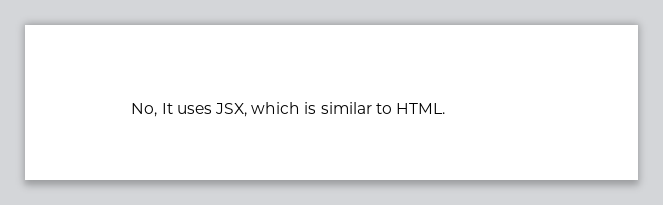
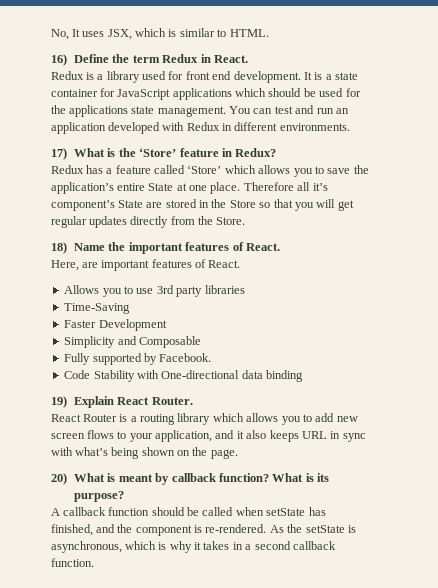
+ 16) Define the term Redux in React.
+ Redux is a library used for front end development. It is a state container for JavaScript applications which should be used for the applications state management. You can test and run an application developed with Redux in different environments.
+ 17) What is the ‘Store’ feature in Redux?
+ Redux has a feature called ‘Store’ which allows you to save the application’s entire State at one place. Therefore all it’s component’s State are stored in the Store so that you will get regular updates directly from the Store.
+ 18) Name the important features of React.
+ Here, are important features of React.
+ Allows you to use 3rd party libraries
+ Time-Saving
+ Faster Development
+ Simplicity and Composable
+ Fully supported by Facebook.
+ Code Stability with One-directional data binding
+ 19) Explain React Router.
+ React Router is a routing library which allows you to add new screen flows to your application, and it also keeps URL in sync with what’s being shown on the page.
+ 20) What is meant by callback function? What is its purpose?
+ A callback function should be called when setState has finished, and the component is re-rendered. As the setState is asynchronous, which is why it takes in a second callback function.

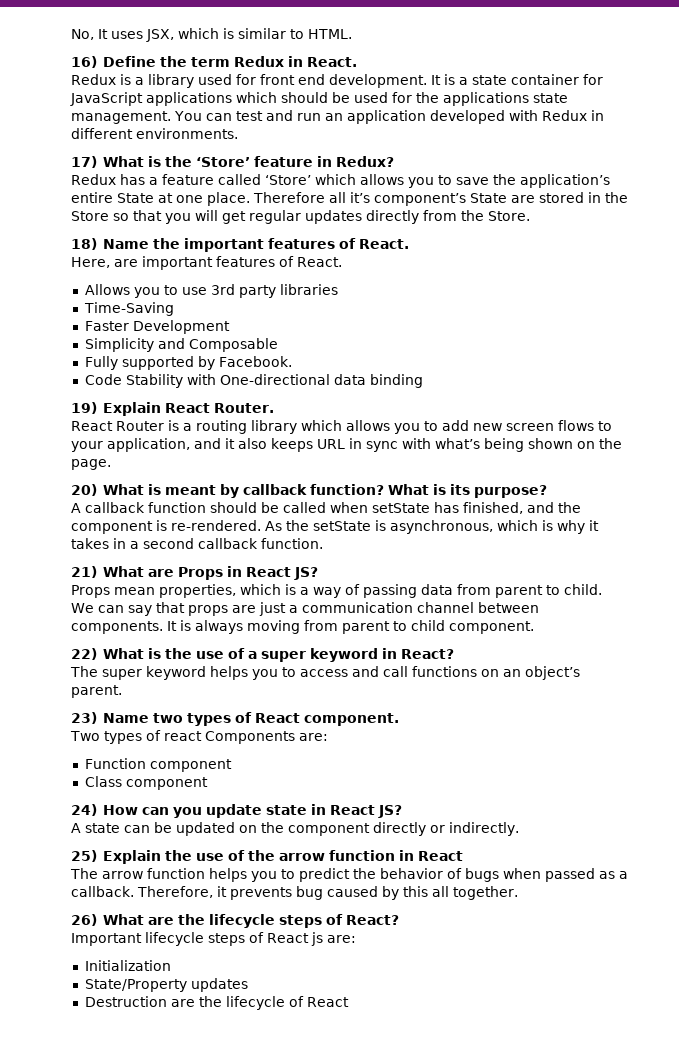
+ 21) What are Props in React JS?
+ Props mean properties, which is a way of passing data from parent to child. We can say that props are just a communication channel between components. It is always moving from parent to child component.
+ 22) What is the use of a super keyword in React?
+ The super keyword helps you to access and call functions on an object’s parent.
+ 23) Name two types of React component.
+ Two types of react Components are:
+ Function component
+ Class component
+ 24) How can you update state in React JS?
+ A state can be updated on the component directly or indirectly.
+ 25) Explain the use of the arrow function in React
+ The arrow function helps you to predict the behavior of bugs when passed as a callback. Therefore, it prevents bug caused by this all together.
+ 26) What are the lifecycle steps of React?
+ Important lifecycle steps of React js are:
+ Initialization
+ State/Property updates
+ Destruction are the lifecycle of React

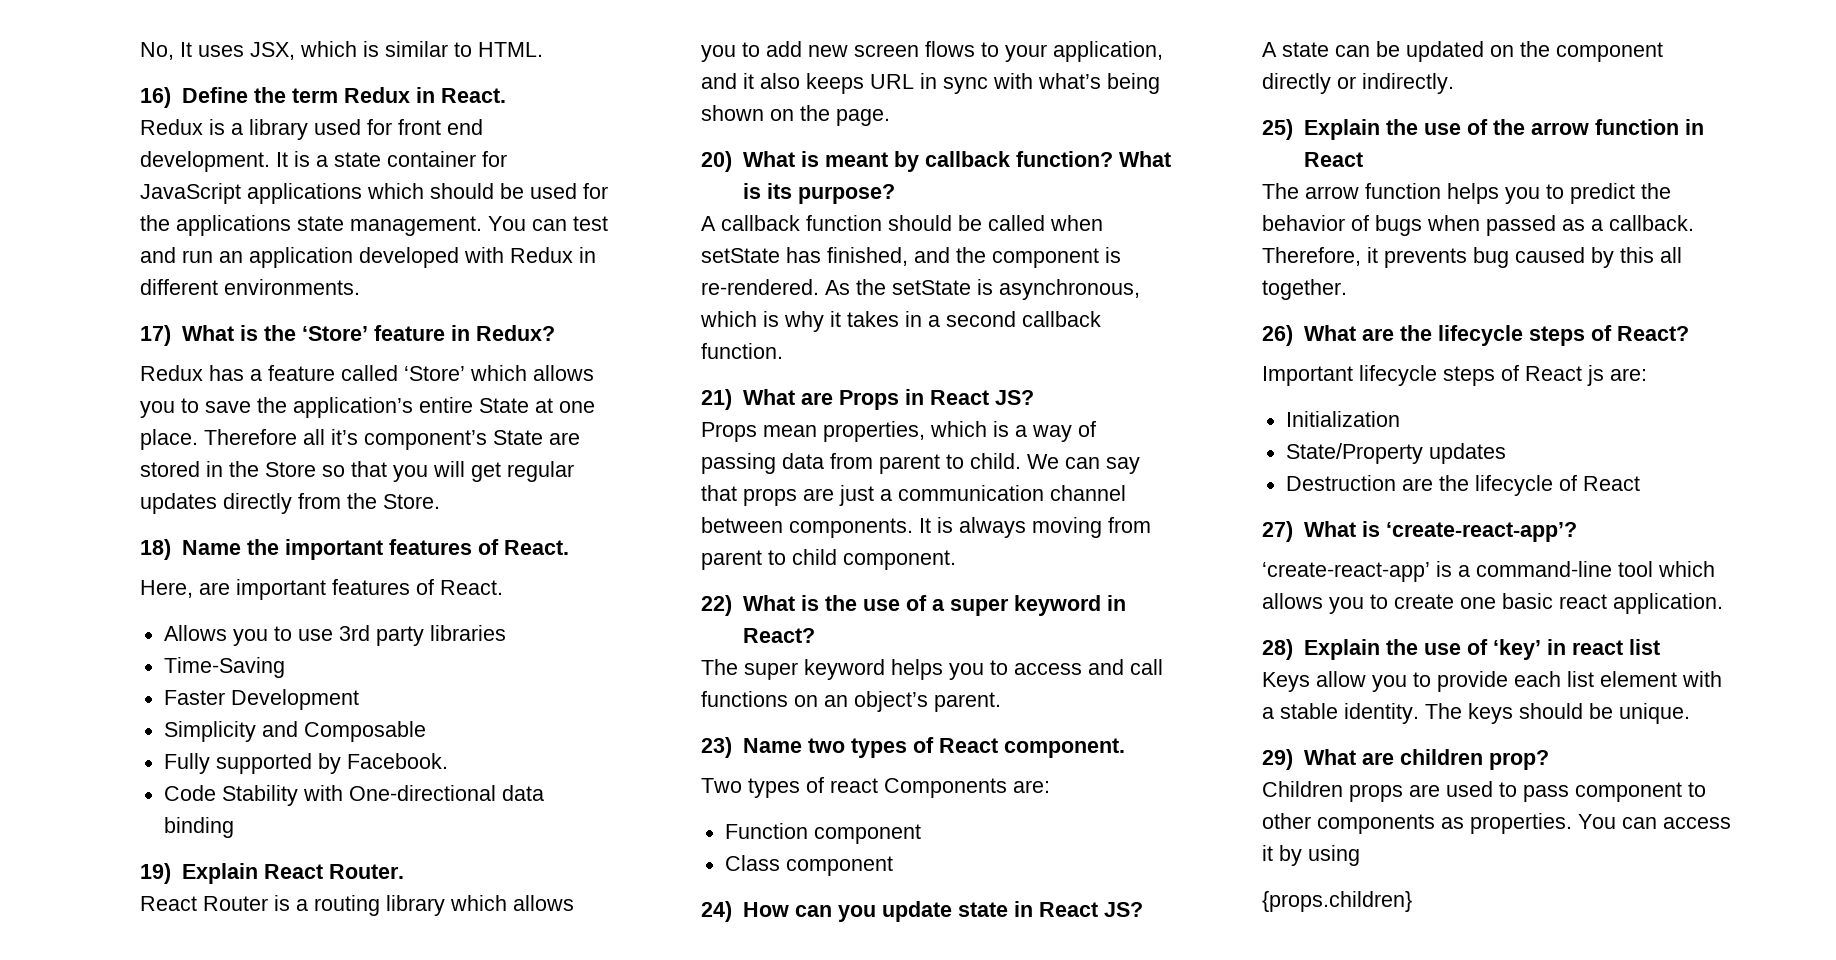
+ 27) What is ‘create-react-app’?
+ ‘create-react-app’ is a command-line tool which allows you to create one basic react application.
+ 28) Explain the use of ‘key’ in react list
+ Keys allow you to provide each list element with a stable identity. The keys should be unique.
+ 29) What are children prop?
+ Children props are used to pass component to other components as properties. You can access it by using
+ {props.children}

